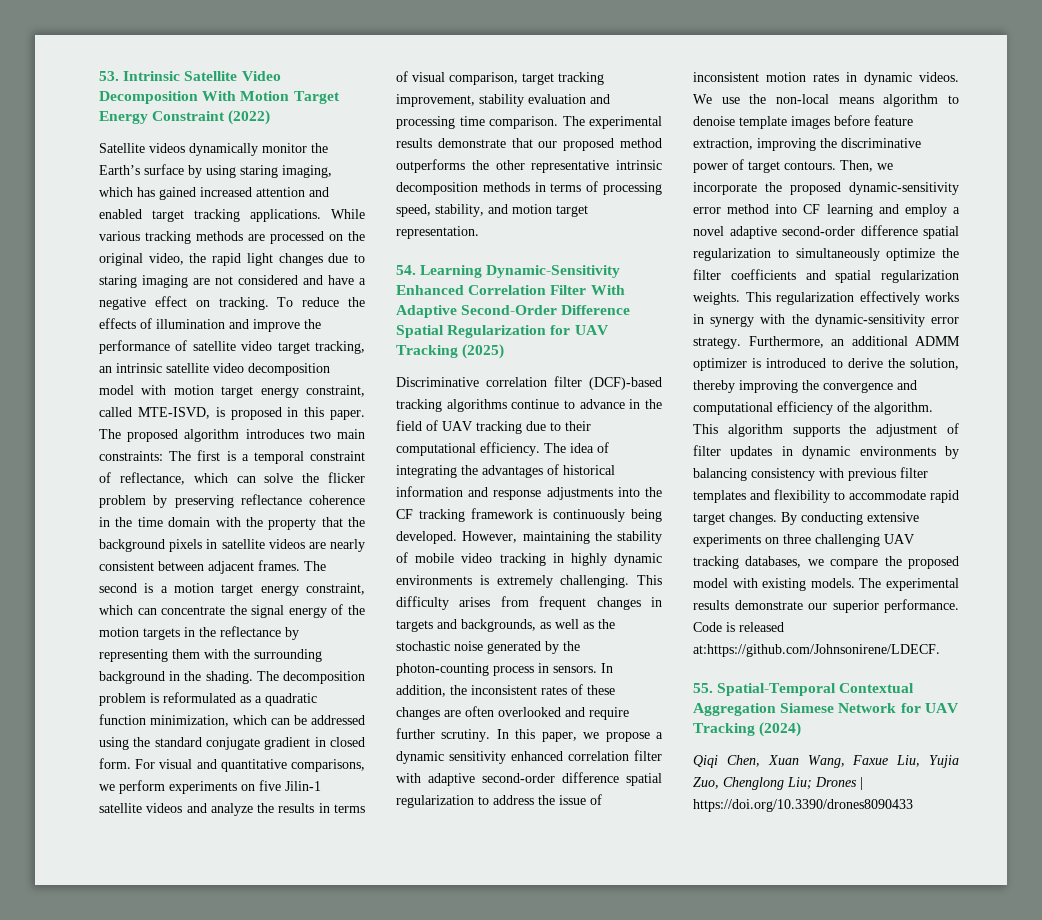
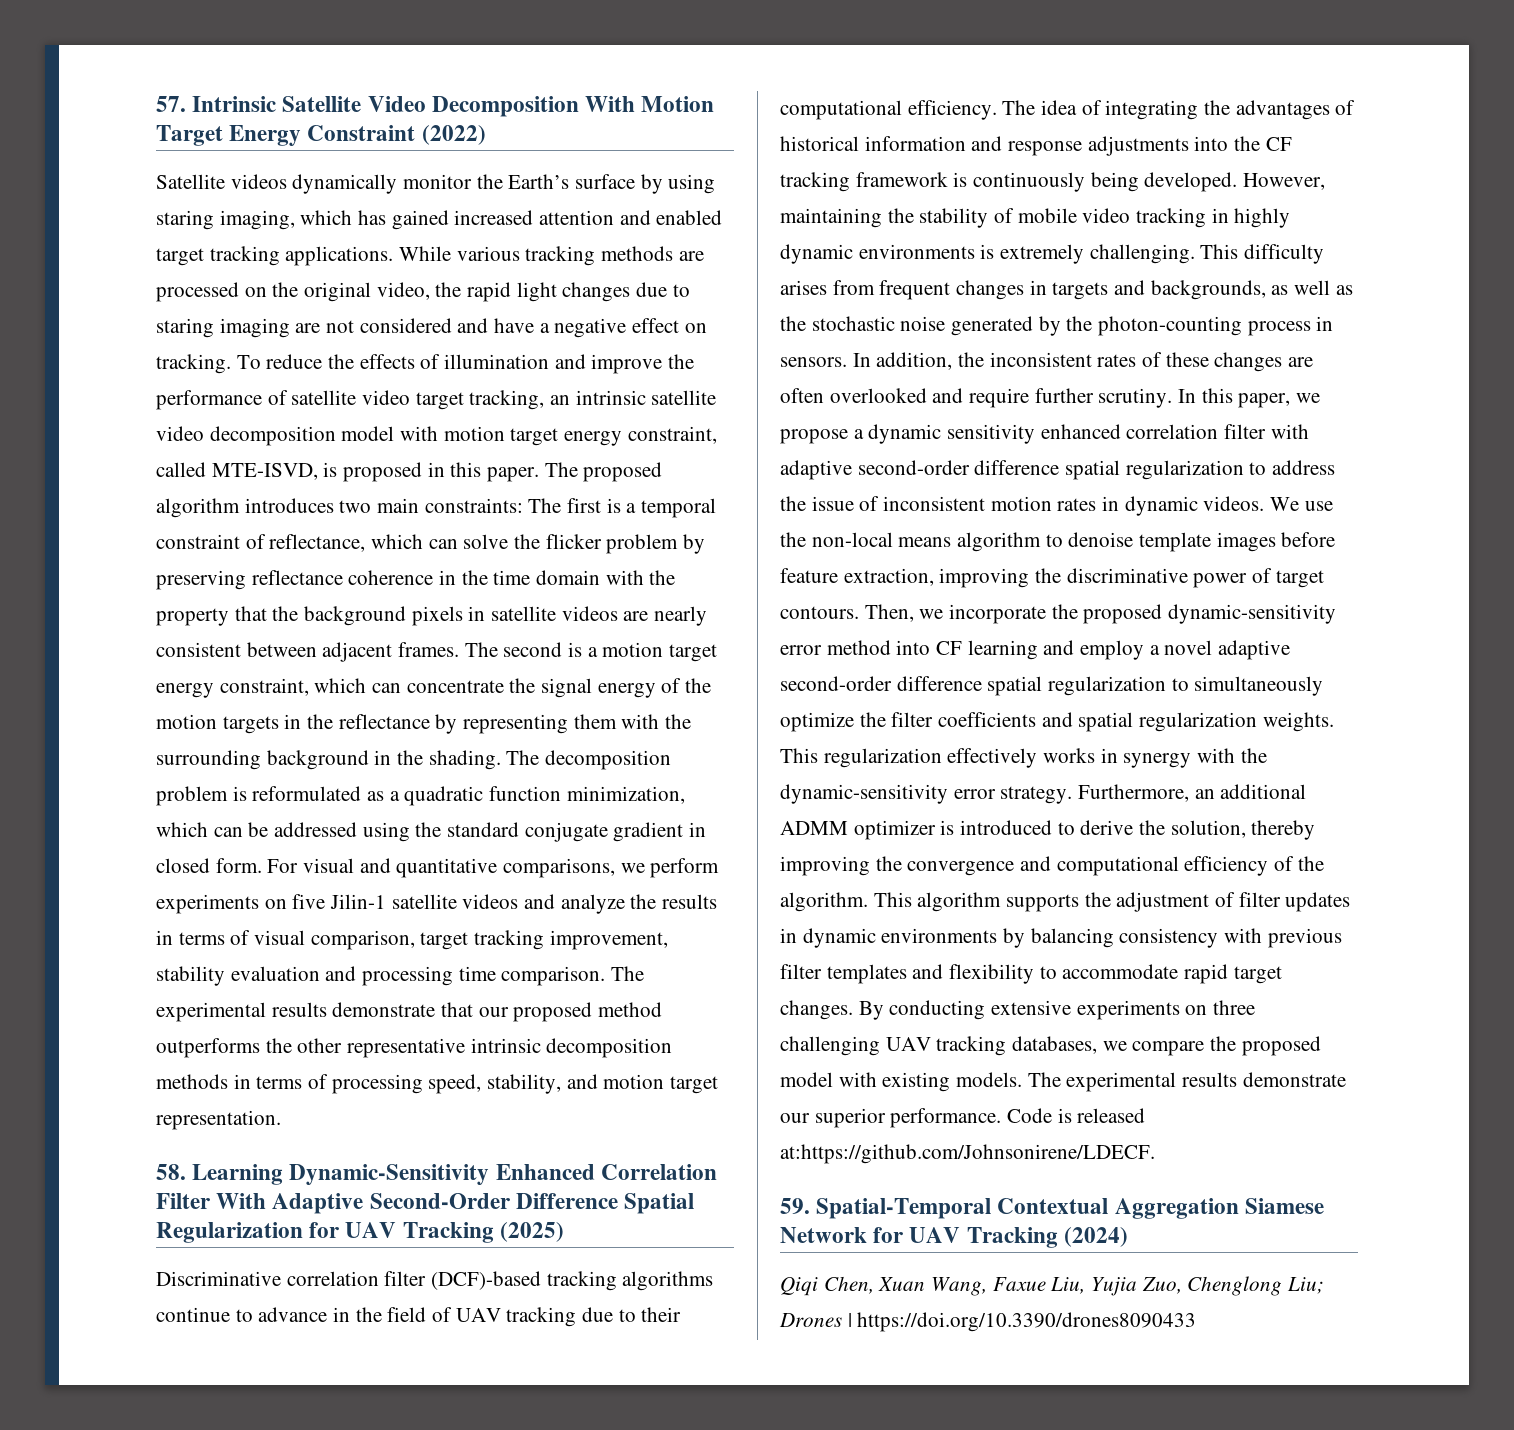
- 53. Intrinsic Satellite Video Decomposition With Motion Target Energy Constraint (2022)
+ 57. Intrinsic Satellite Video Decomposition With Motion Target Energy Constraint (2022)
- 54. Learning Dynamic-Sensitivity Enhanced Correlation Filter With Adaptive Second-Order Difference Spatial Regularization for UAV Tracking (2025)
+ 58. Learning Dynamic-Sensitivity Enhanced Correlation Filter With Adaptive Second-Order Difference Spatial Regularization for UAV Tracking (2025)
- 55. Spatial-Temporal Contextual Aggregation Siamese Network for UAV Tracking (2024)
+ 59. Spatial-Temporal Contextual Aggregation Siamese Network for UAV Tracking (2024)

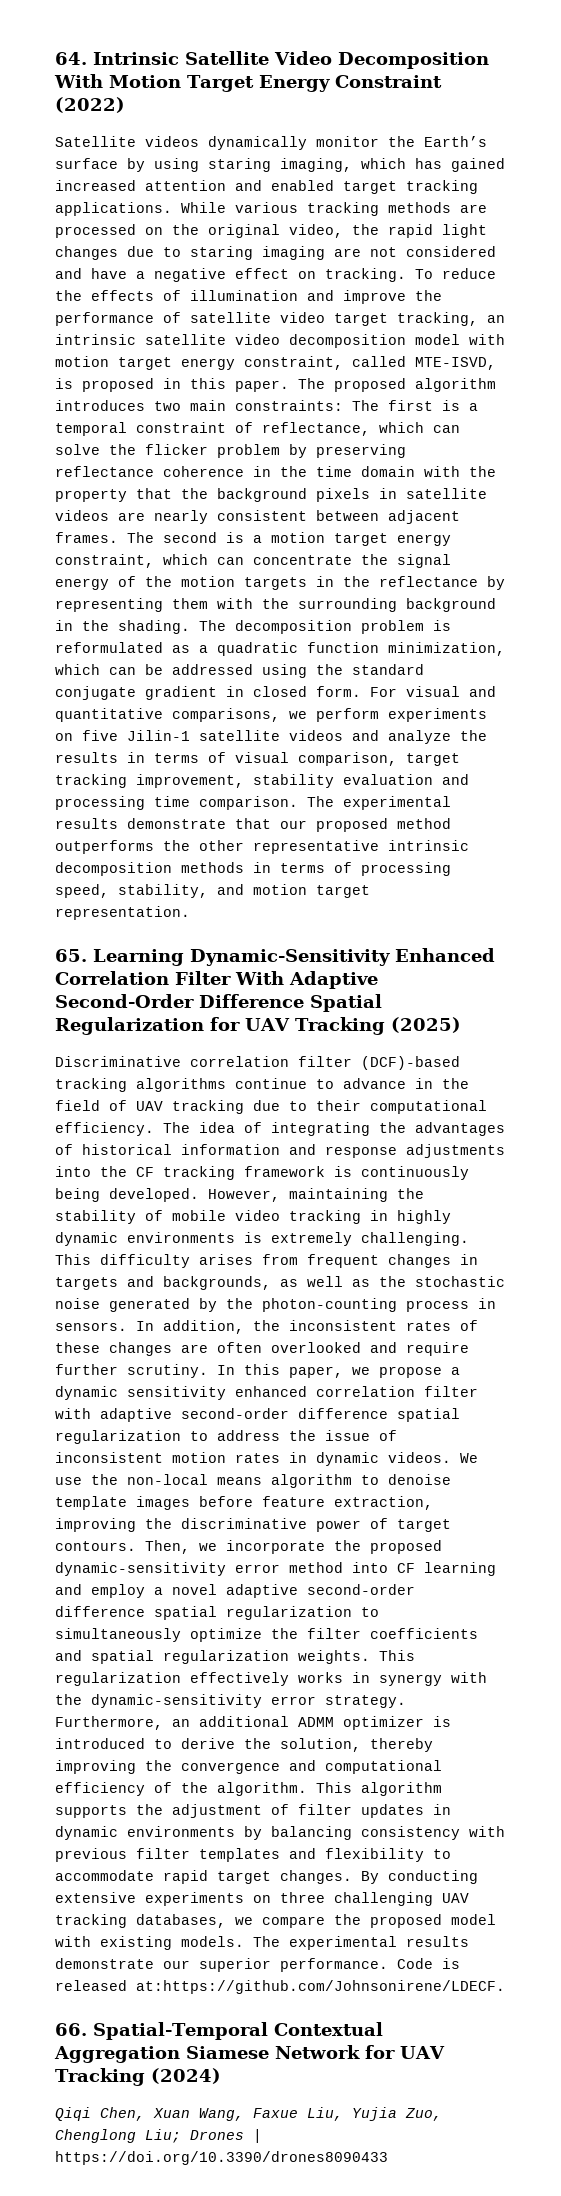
- 57. Intrinsic Satellite Video Decomposition With Motion Target Energy Constraint (2022)
+ 64. Intrinsic Satellite Video Decomposition With Motion Target Energy Constraint (2022)
- 58. Learning Dynamic-Sensitivity Enhanced Correlation Filter With Adaptive Second-Order Difference Spatial Regularization for UAV Tracking (2025)
+ 65. Learning Dynamic-Sensitivity Enhanced Correlation Filter With Adaptive Second-Order Difference Spatial Regularization for UAV Tracking (2025)
- 59. Spatial-Temporal Contextual Aggregation Siamese Network for UAV Tracking (2024)
+ 66. Spatial-Temporal Contextual Aggregation Siamese Network for UAV Tracking (2024)

